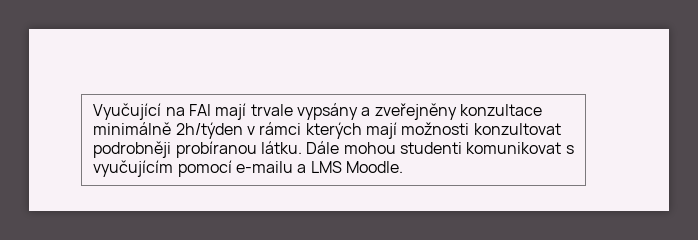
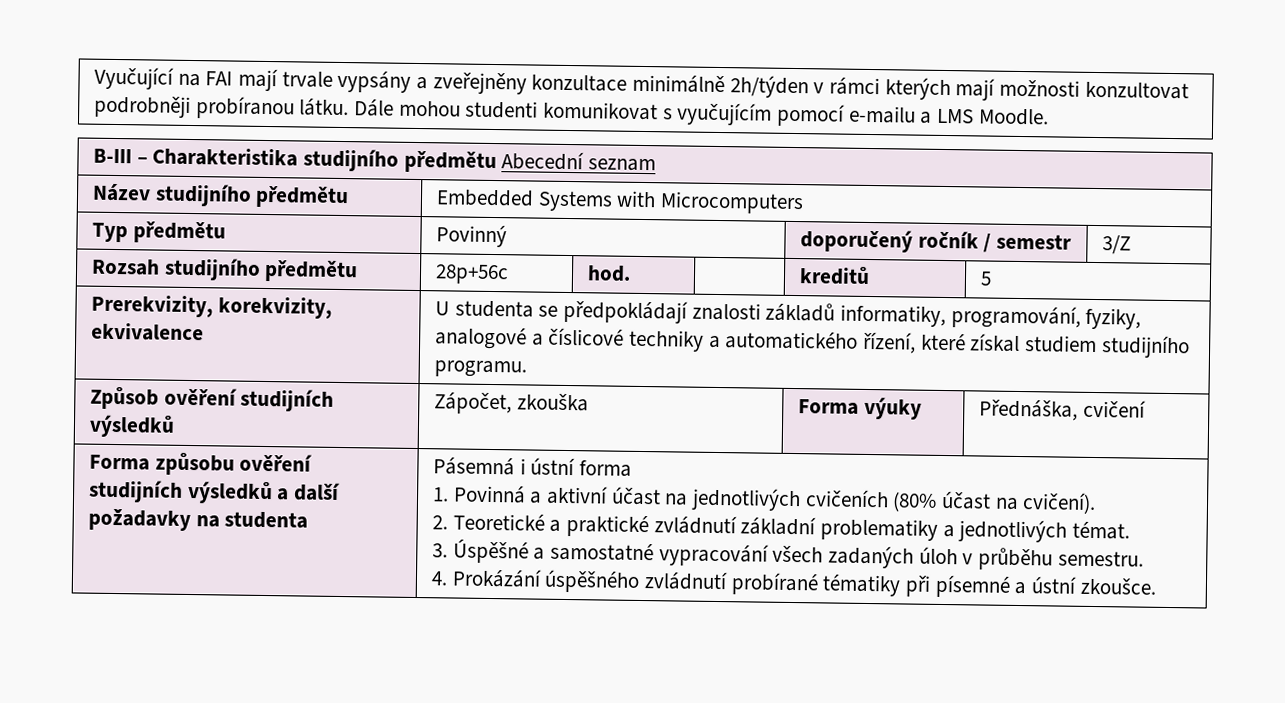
+ B-III – Charakteristika studijního předmětu Abecední seznam
+ Název studijního předmětu | Embedded Systems with Microcomputers
+ Typ předmětu | Povinný | doporučený ročník / semestr | 3/Z
+ Rozsah studijního předmětu | 28p+56c | hod. | | kreditů | 5
+ Prerekvizity, korekvizity, ekvivalence | U studenta se předpokládají znalosti základů informatiky, programování, fyziky, analogové a číslicové techniky a automatického řízení, které získal studiem studijního programu.
+ Způsob ověření studijních výsledků | Zápočet, zkouška | Forma výuky | Přednáška, cvičení
+ Forma způsobu ověření studijních výsledků a další požadavky na studenta | Pásemná i ústní forma
+ 1. Povinná a aktivní účast na jednotlivých cvičeních (80% účast na cvičení).
+ 2. Teoretické a praktické zvládnutí základní problematiky a jednotlivých témat.
+ 3. Úspěšné a samostatné vypracování všech zadaných úloh v průběhu semestru.
+ 4. Prokázání úspěšného zvládnutí probírané tématiky při písemné a ústní zkoušce.

